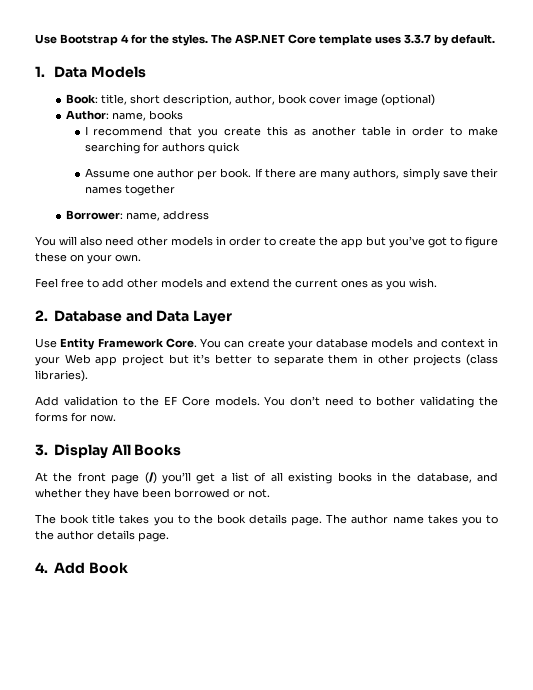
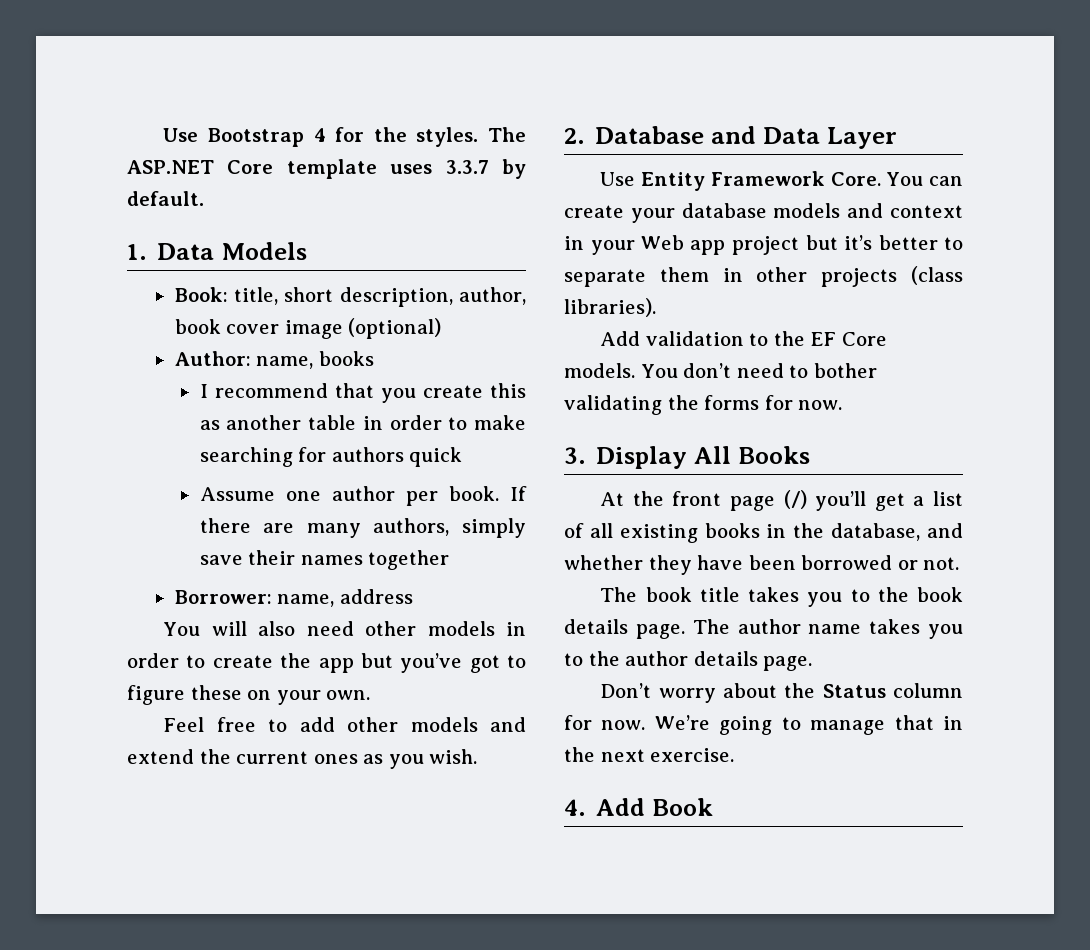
+ Don’t worry about the Status column for now. We’re going to manage that in the next exercise.

